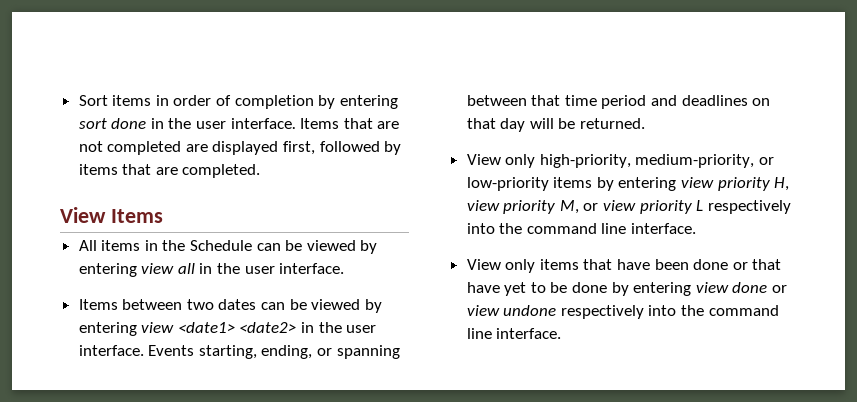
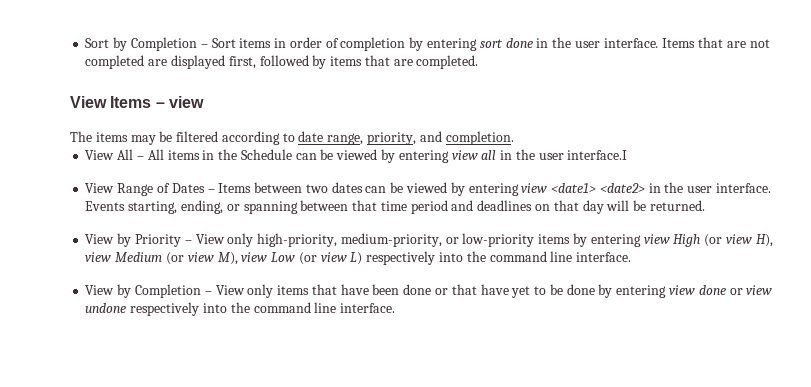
- Sort items in order of completion by entering sort done in the user interface.
+ Sort by Completion – Sort items in order of completion by entering sort done in the user interface.
- View Items
- All items in the Schedule can be viewed by entering view all in the user interface.
- Items between two dates can be viewed by entering view <date1> <date2> in the user interface.
+ View Items – view
+ The items may be filtered according to date range, priority, and completion.
+ View All – All items in the Schedule can be viewed by entering view all in the user interface.I
+ View Range of Dates – Items between two dates can be viewed by entering view <date1> <date2> in the user interface.
- View only high-priority, medium-priority, or low-priority items by entering view priority H, view priority M, or view priority L respectively into the command line interface.
+ View by Priority – View only high-priority, medium-priority, or low-priority items by entering view High (or view H), view Medium (or view M), view Low (or view L) respectively into the command line interface.
- View only items that have been done or that have yet to be done by entering view done or view undone respectively into the command line interface.
+ View by Completion – View only items that have been done or that have yet to be done by entering view done or view undone respectively into the command line interface.

